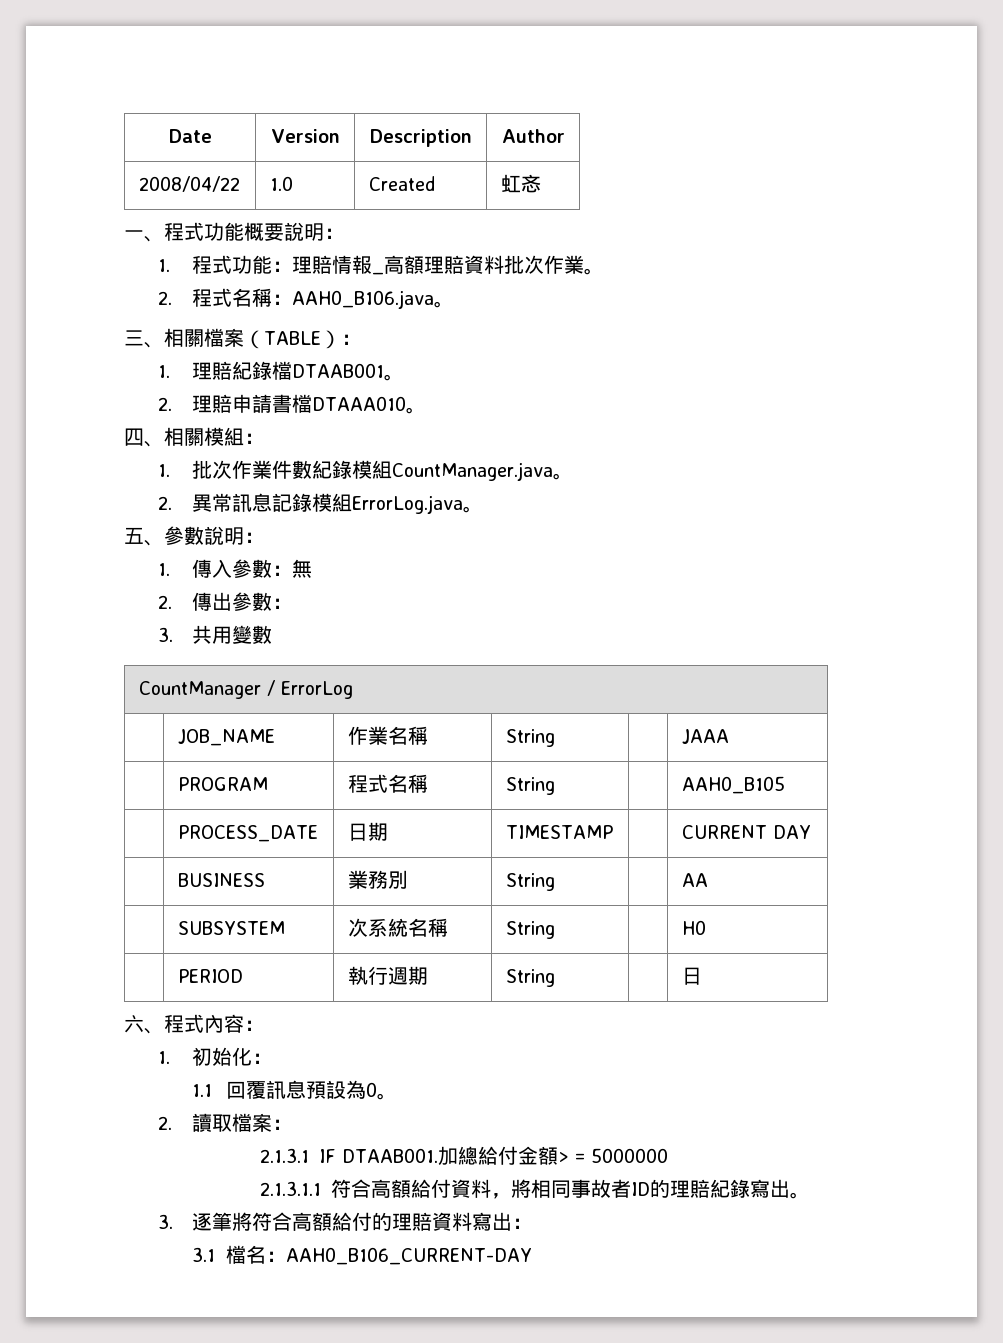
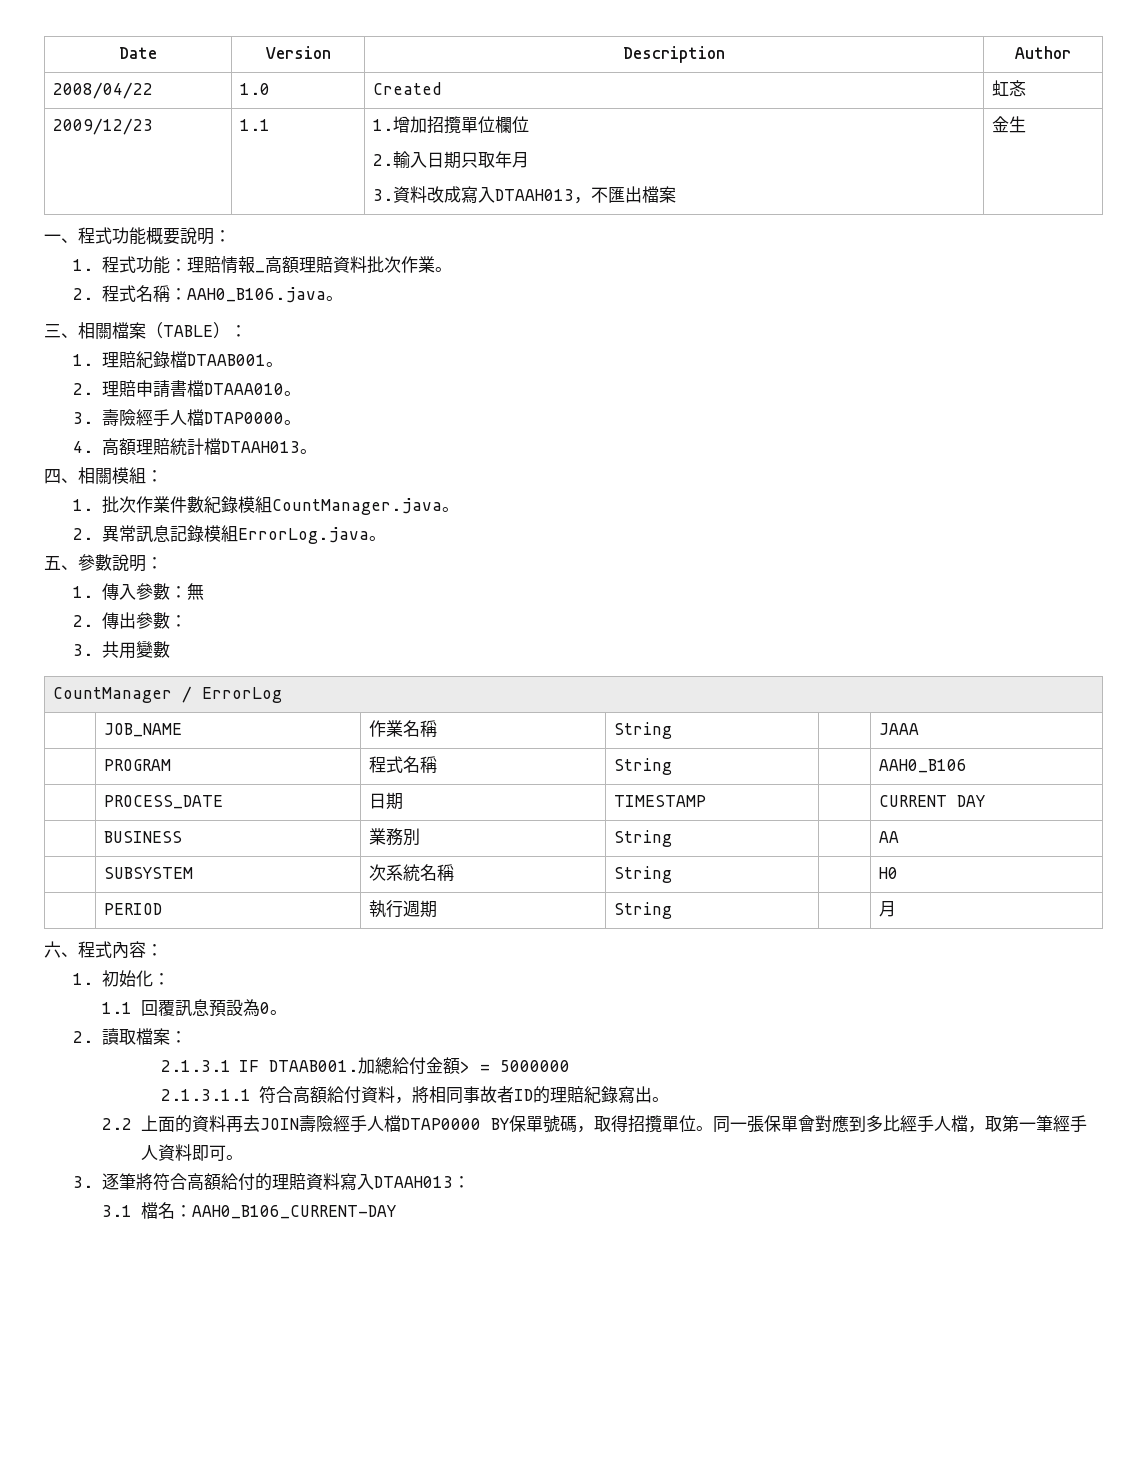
+ 2009/12/23 | 1.1 | 1.增加招攬單位欄位
+ 2.輸入日期只取年月
+ 3.資料改成寫入DTAAH013，不匯出檔案 | 金生
+ 3.壽險經手人檔DTAP0000。
+ 4.高額理賠統計檔DTAAH013。
- | PROGRAM | 程式名稱 | String | | AAH0_B105
+ | PROGRAM | 程式名稱 | String | | AAH0_B106
- | PERIOD | 執行週期 | String | | 日
+ | PERIOD | 執行週期 | String | | 月
+ 2.2上面的資料再去JOIN壽險經手人檔DTAP0000 BY保單號碼，取得招攬單位。同一張保單會對應到多比經手人檔，取第一筆經手人資料即可。
- 3.逐筆將符合高額給付的理賠資料寫出：
+ 3.逐筆將符合高額給付的理賠資料寫入DTAAH013：

